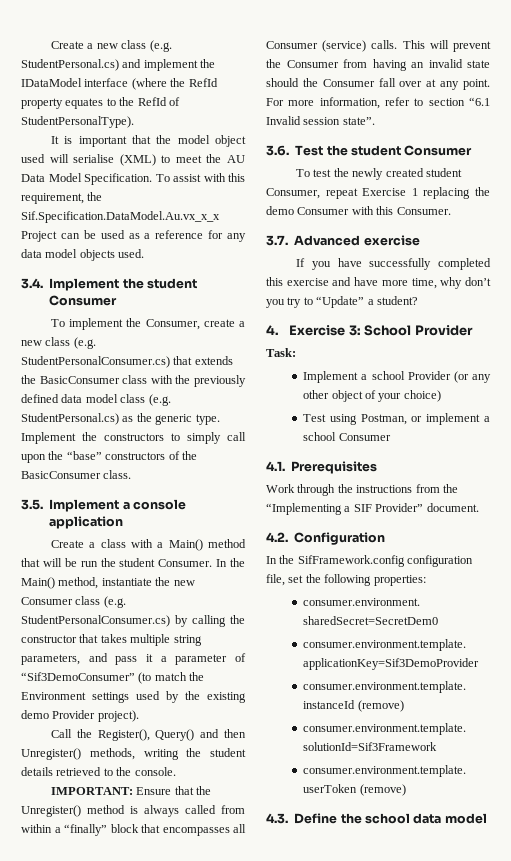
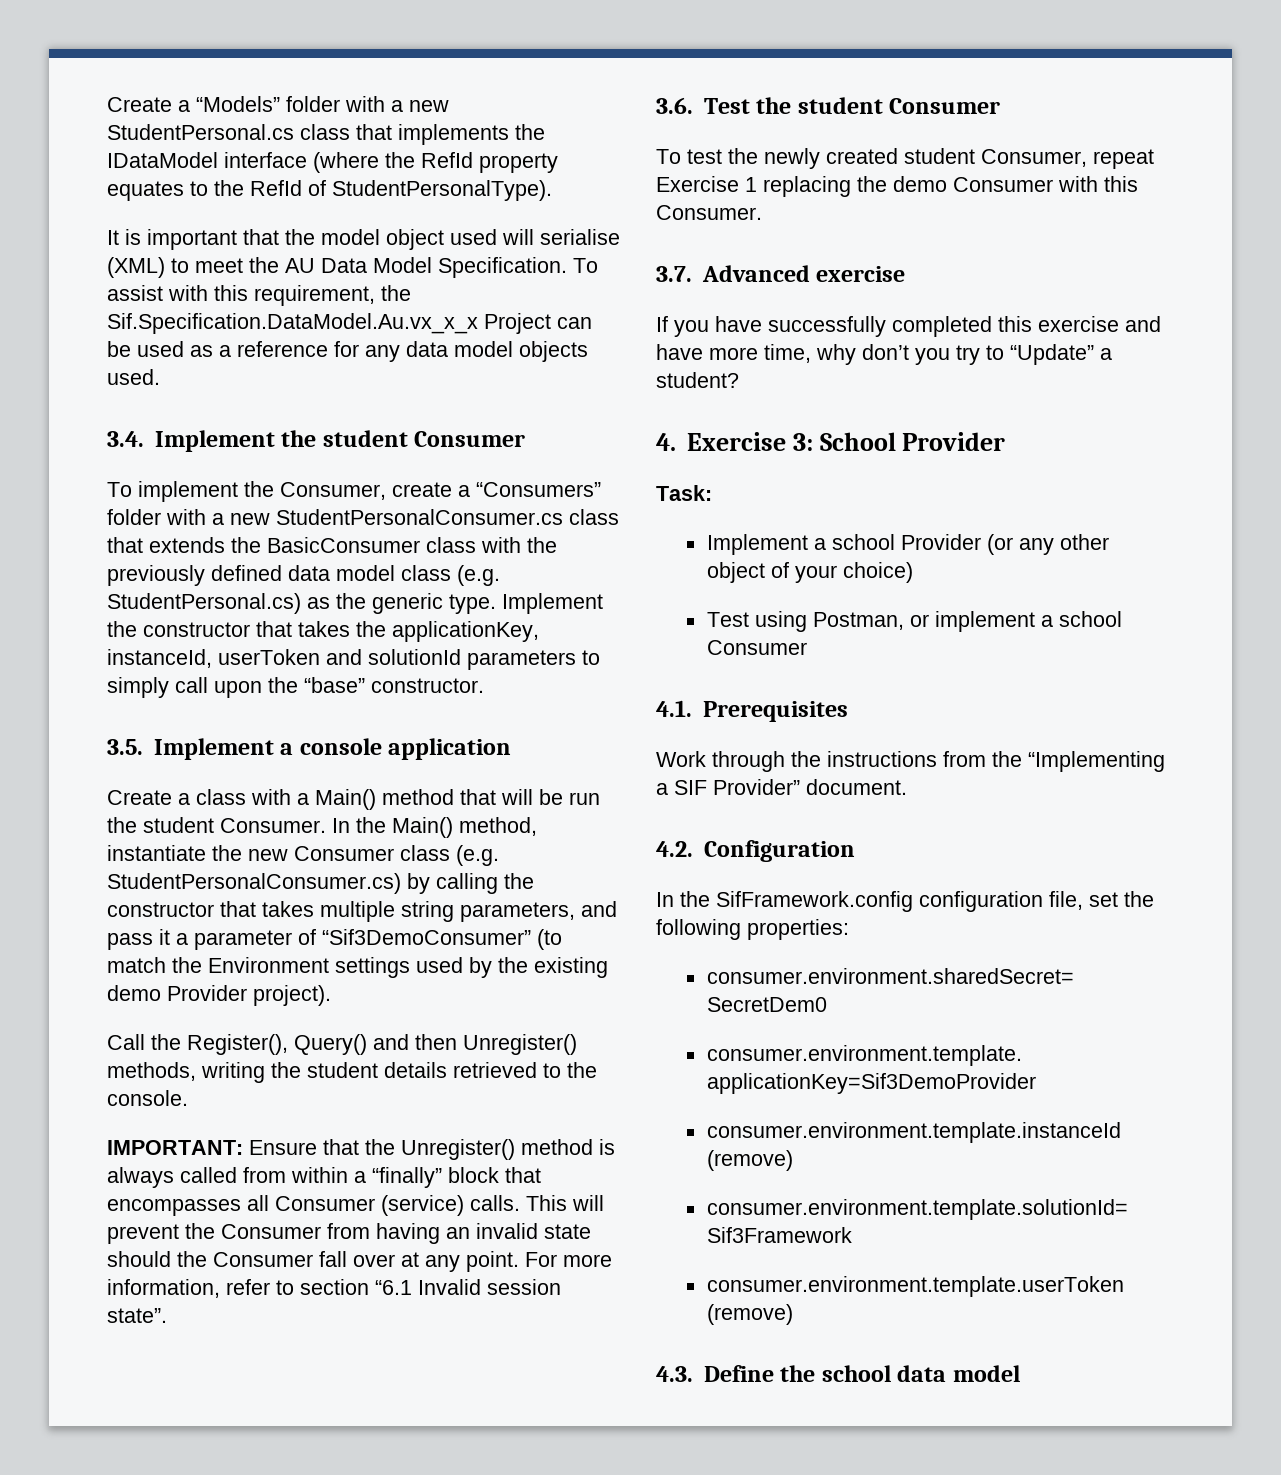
- Create a new class (e.g. StudentPersonal.cs) and implement the IDataModel interface (where the RefId property equates to the RefId of StudentPersonalType).
+ Create a “Models” folder with a new StudentPersonal.cs class that implements the IDataModel interface (where the RefId property equates to the RefId of StudentPersonalType).
- To implement the Consumer, create a new class (e.g. StudentPersonalConsumer.cs) that extends the BasicConsumer class with the previously defined data model class (e.g. StudentPersonal.cs) as the generic type.
+ To implement the Consumer, create a “Consumers” folder with a new StudentPersonalConsumer.cs class that extends the BasicConsumer class with the previously defined data model class (e.g. StudentPersonal.cs) as the generic type.
- Implement the constructors to simply call upon the “base” constructors of the BasicConsumer class.
+ Implement the constructor that takes the applicationKey, instanceId, userToken and solutionId parameters to simply call upon the “base” constructor.

